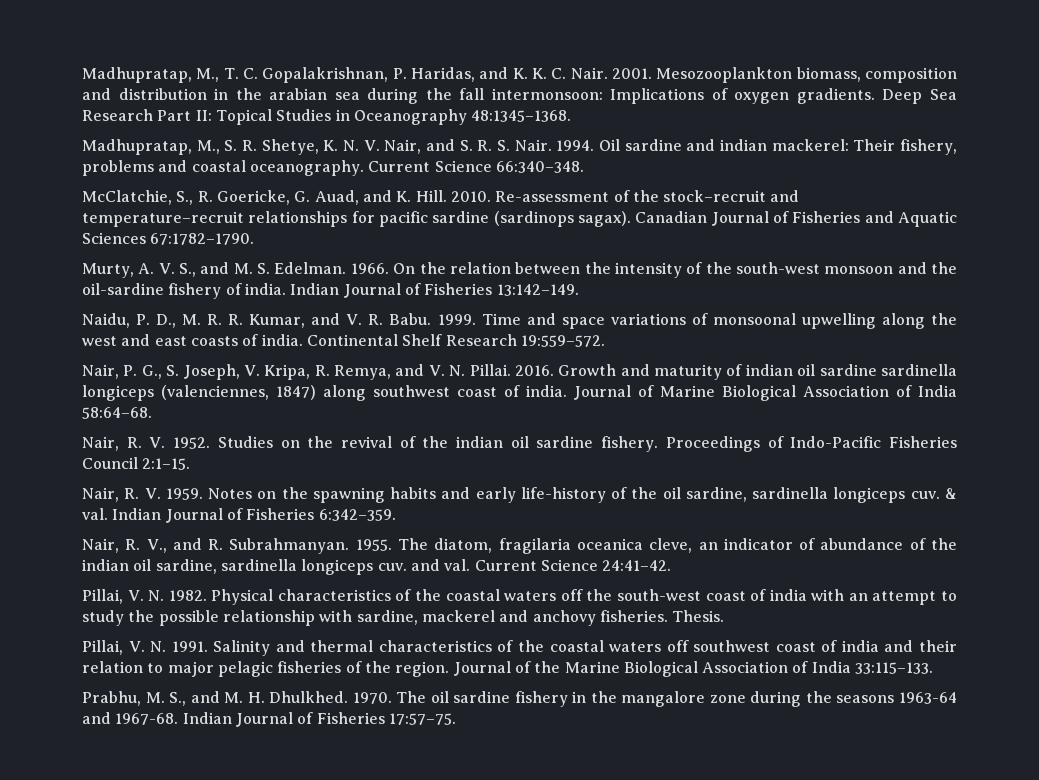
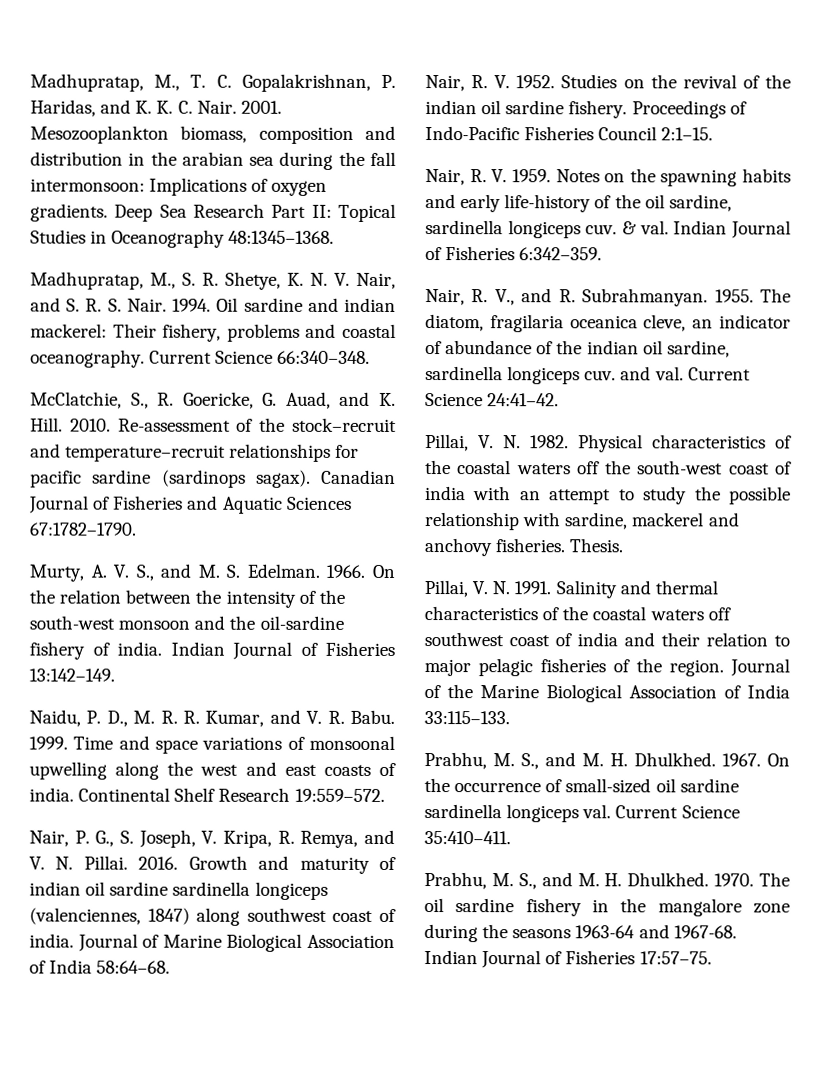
+ Prabhu, M. S., and M. H. Dhulkhed. 1967. On the occurrence of small-sized oil sardine sardinella longiceps val. Current Science 35:410–411.

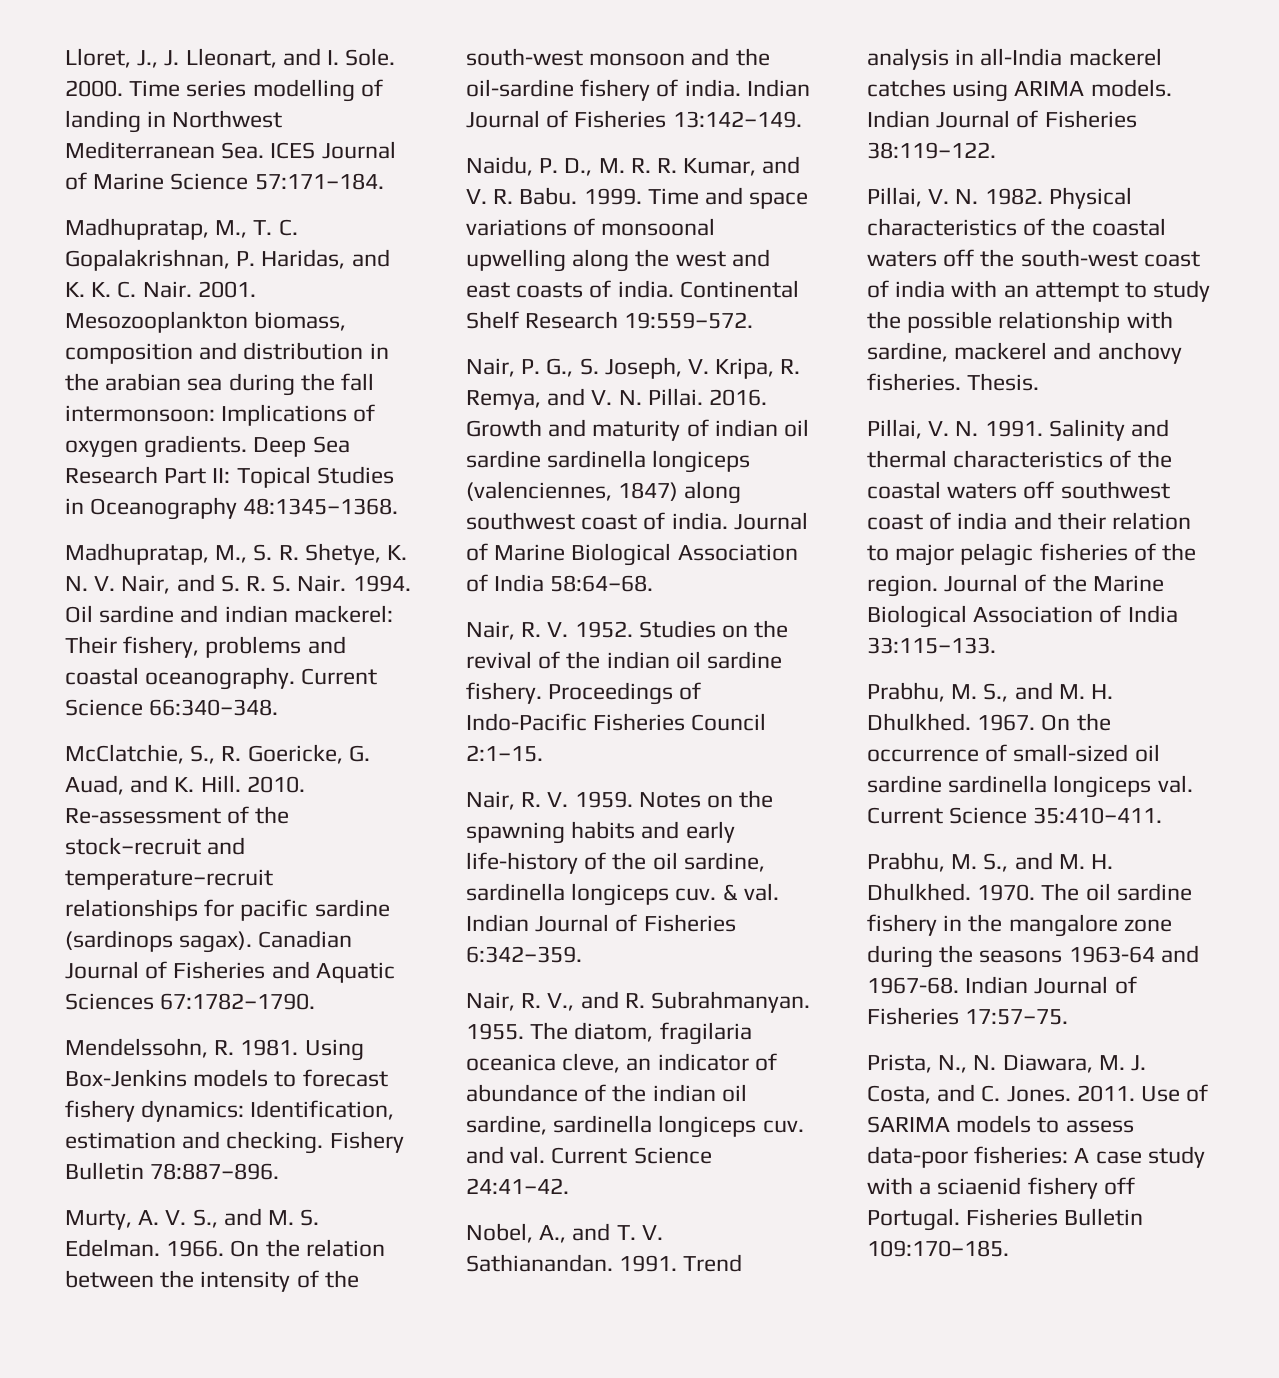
+ Lloret, J., J. Lleonart, and I. Sole. 2000. Time series modelling of landing in Northwest Mediterranean Sea. ICES Journal of Marine Science 57:171–184.
+ Mendelssohn, R. 1981. Using Box-Jenkins models to forecast fishery dynamics: Identification, estimation and checking. Fishery Bulletin 78:887–896.
+ Nobel, A., and T. V. Sathianandan. 1991. Trend analysis in all-India mackerel catches using ARIMA models. Indian Journal of Fisheries 38:119–122.
+ Prista, N., N. Diawara, M. J. Costa, and C. Jones. 2011. Use of SARIMA models to assess data-poor fisheries: A case study with a sciaenid fishery off Portugal. Fisheries Bulletin 109:170–185.

